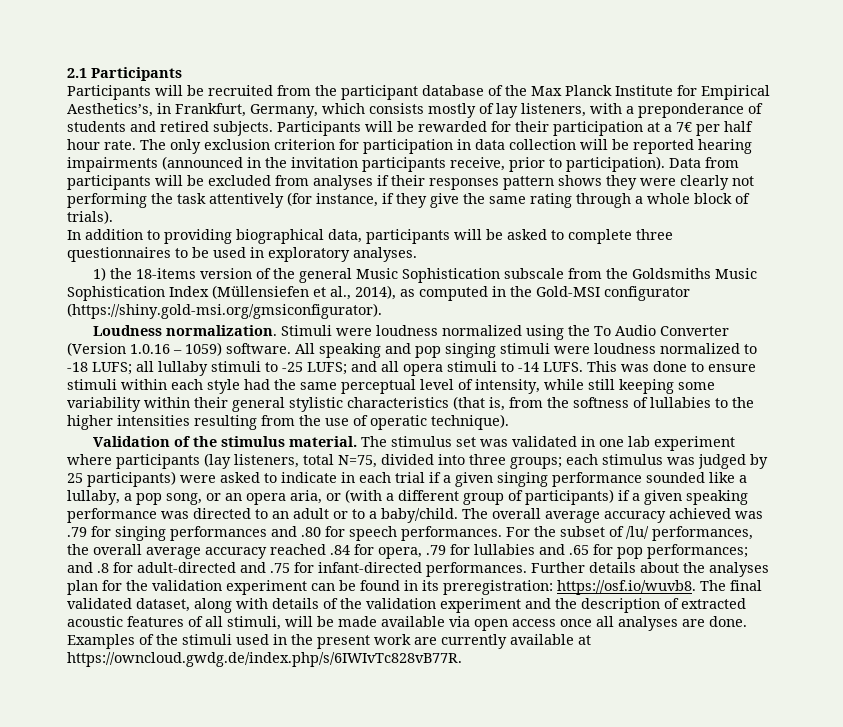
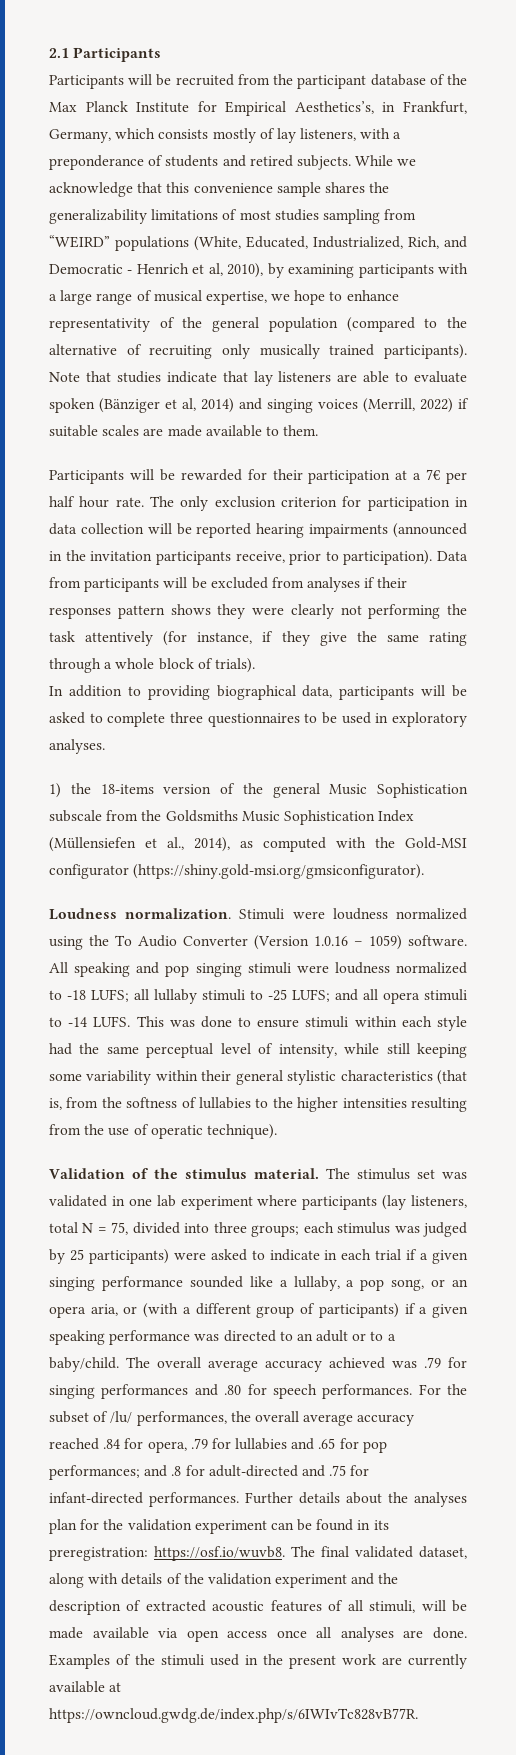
- Participants will be recruited from the participant database of the Max Planck Institute for Empirical Aesthetics’s, in Frankfurt, Germany, which consists mostly of lay listeners, with a preponderance of students and retired subjects. Participants will be rewarded for their participation at a 7€ per half hour rate.
+ Participants will be recruited from the participant database of the Max Planck Institute for Empirical Aesthetics’s, in Frankfurt, Germany, which consists mostly of lay listeners, with a preponderance of students and retired subjects. While we acknowledge that this convenience sample shares the generalizability limitations of most studies sampling from “WEIRD” populations (White, Educated, Industrialized, Rich, and Democratic - Henrich et al, 2010), by examining participants with a large range of musical expertise, we hope to enhance representativity of the general population (compared to the alternative of recruiting only musically trained participants). Note that studies indicate that lay listeners are able to evaluate spoken (Bänziger et al, 2014) and singing voices (Merrill, 2022) if suitable scales are made available to them.
+ Participants will be rewarded for their participation at a 7€ per half hour rate.
- 1) the 18-items version of the general Music Sophistication subscale from the Goldsmiths Music Sophistication Index (Müllensiefen et al., 2014), as computed in the Gold-MSI configurator (https://shiny.gold-msi.org/gmsiconfigurator).
+ 1) the 18-items version of the general Music Sophistication subscale from the Goldsmiths Music Sophistication Index (Müllensiefen et al., 2014), as computed with the Gold-MSI configurator (https://shiny.gold-msi.org/gmsiconfigurator).
- The stimulus set was validated in one lab experiment where participants (lay listeners, total N=75, divided into three groups;
+ The stimulus set was validated in one lab experiment where participants (lay listeners, total N = 75, divided into three groups;

